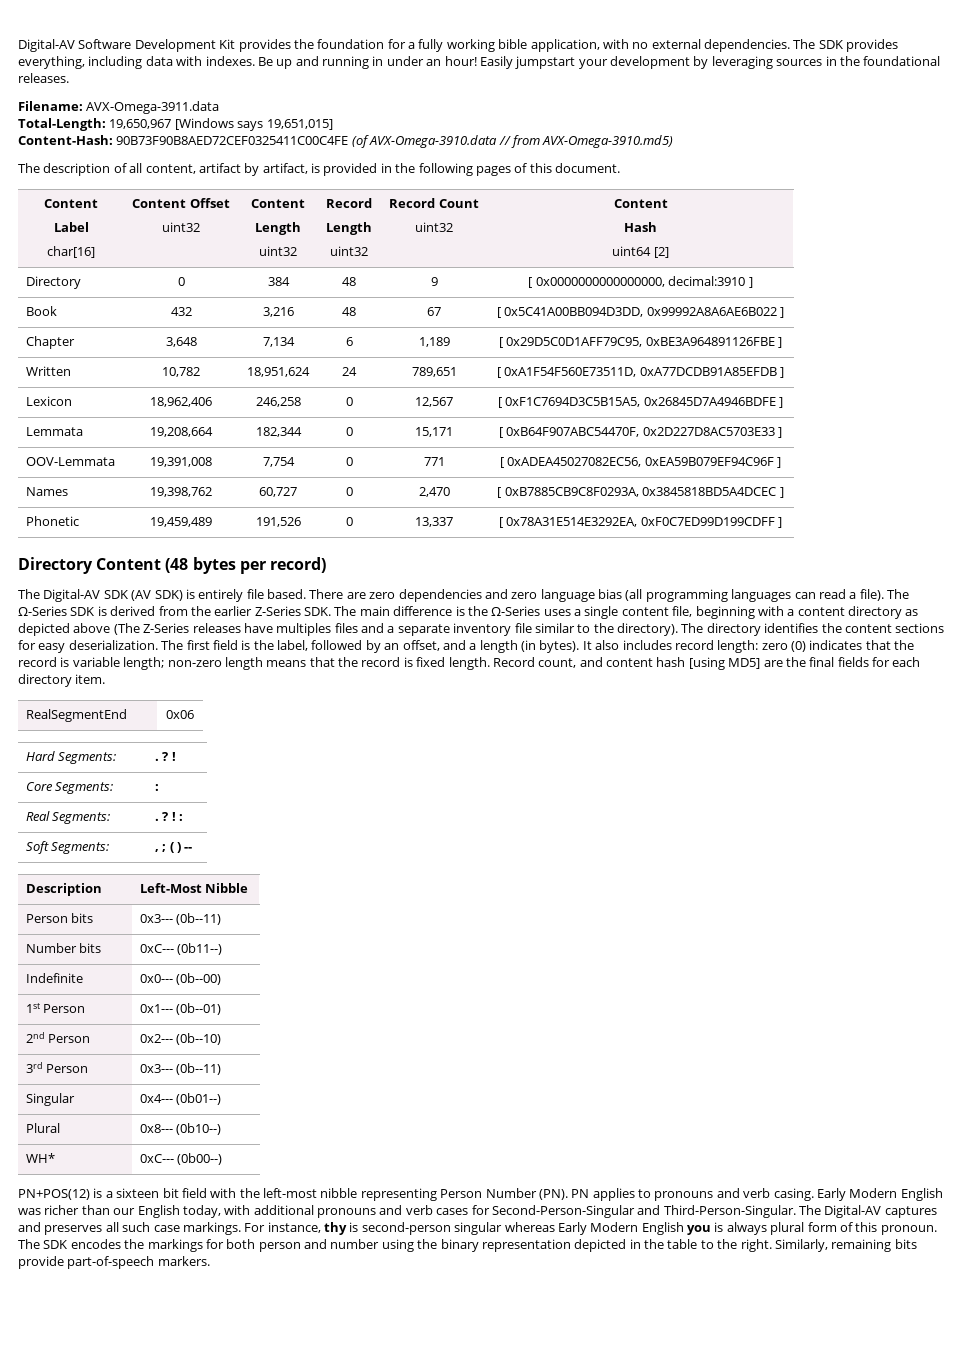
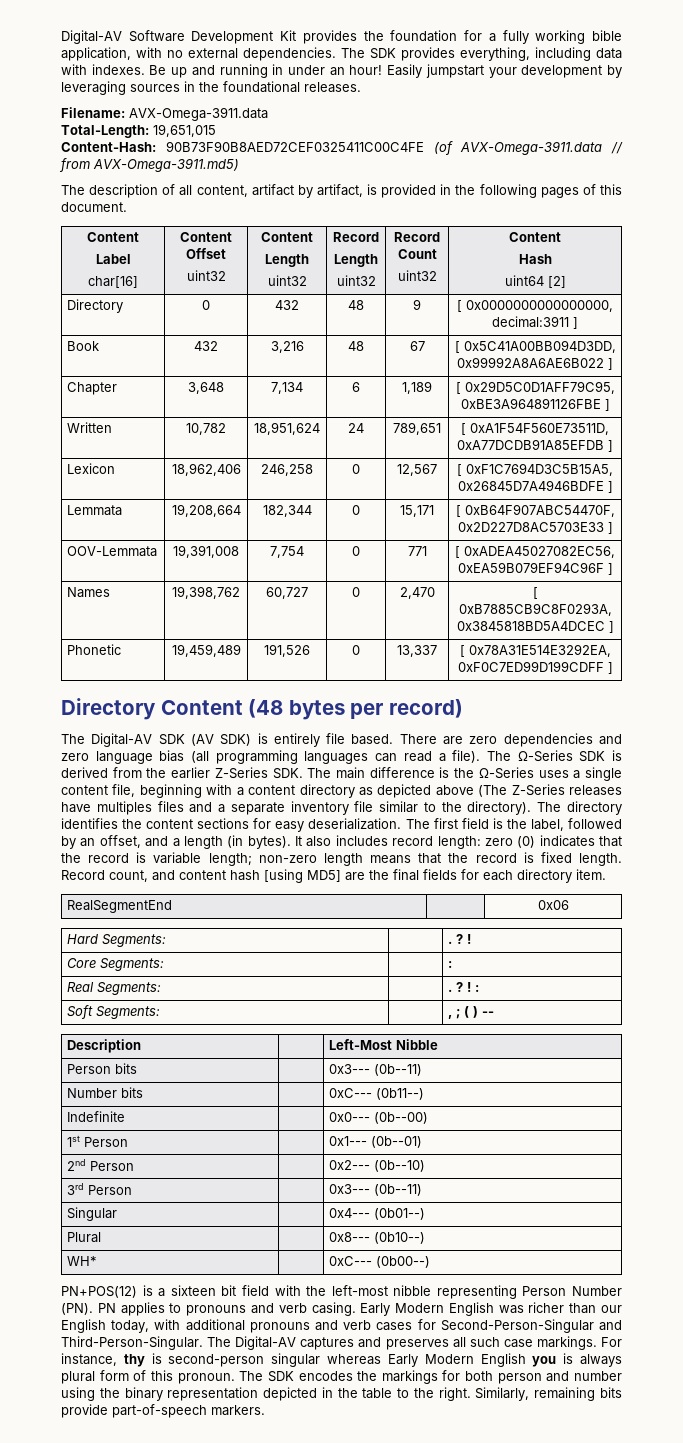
- Total-Length: 19,650,967 [Windows says 19,651,015]
+ Total-Length: 19,651,015
- Content-Hash: 90B73F90B8AED72CEF0325411C00C4FE (of AVX-Omega-3910.data // from AVX-Omega-3910.md5)
+ Content-Hash: 90B73F90B8AED72CEF0325411C00C4FE (of AVX-Omega-3911.data // from AVX-Omega-3911.md5)
- Directory | 0 | 384 | 48 | 9 | [ 0x0000000000000000, decimal:3910 ]
+ Directory | 0 | 432 | 48 | 9 | [ 0x0000000000000000, decimal:3911 ]

